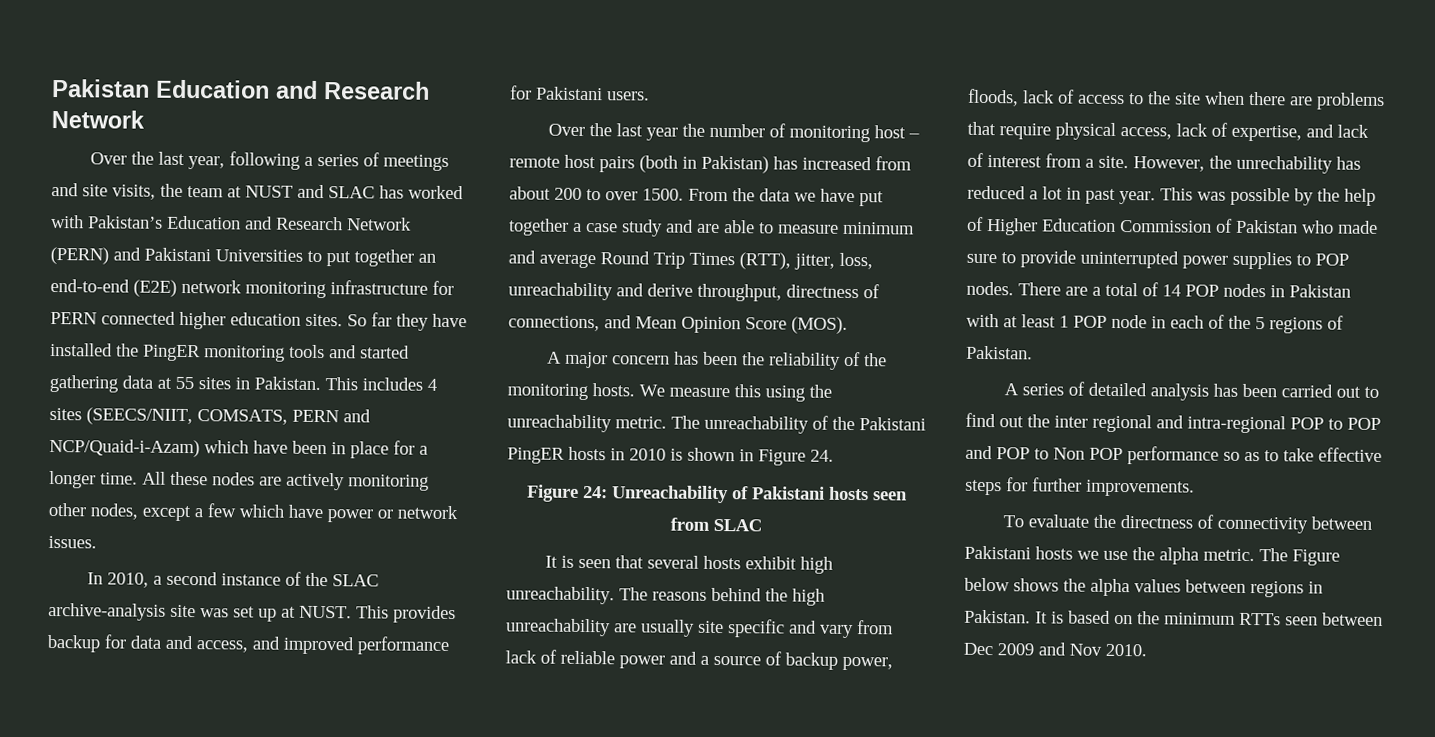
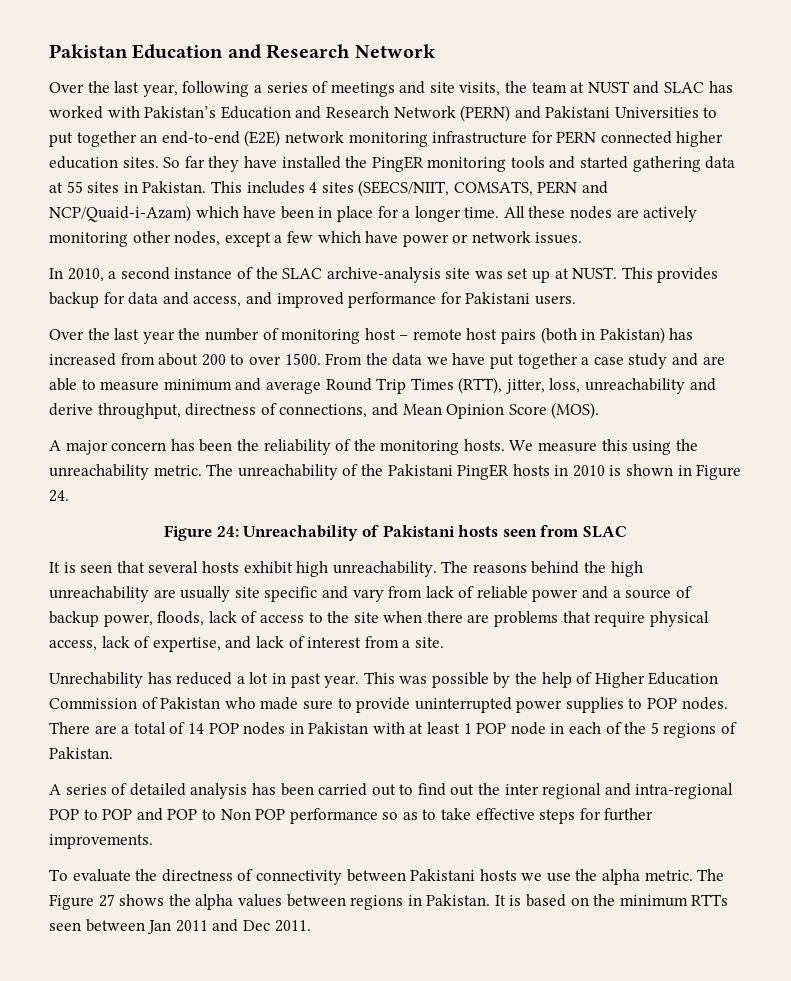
- The reasons behind the high unreachability are usually site specific and vary from lack of reliable power and a source of backup power, floods, lack of access to the site when there are problems that require physical access, lack of expertise, and lack of interest from a site. However, the unrechability has reduced a lot in past year.
+ The reasons behind the high unreachability are usually site specific and vary from lack of reliable power and a source of backup power, floods, lack of access to the site when there are problems that require physical access, lack of expertise, and lack of interest from a site.
+ Unrechability has reduced a lot in past year.
- The Figure below shows the alpha values between regions in Pakistan.
+ The Figure 27 shows the alpha values between regions in Pakistan.
- It is based on the minimum RTTs seen between Dec 2009 and Nov 2010.
+ It is based on the minimum RTTs seen between Jan 2011 and Dec 2011.

